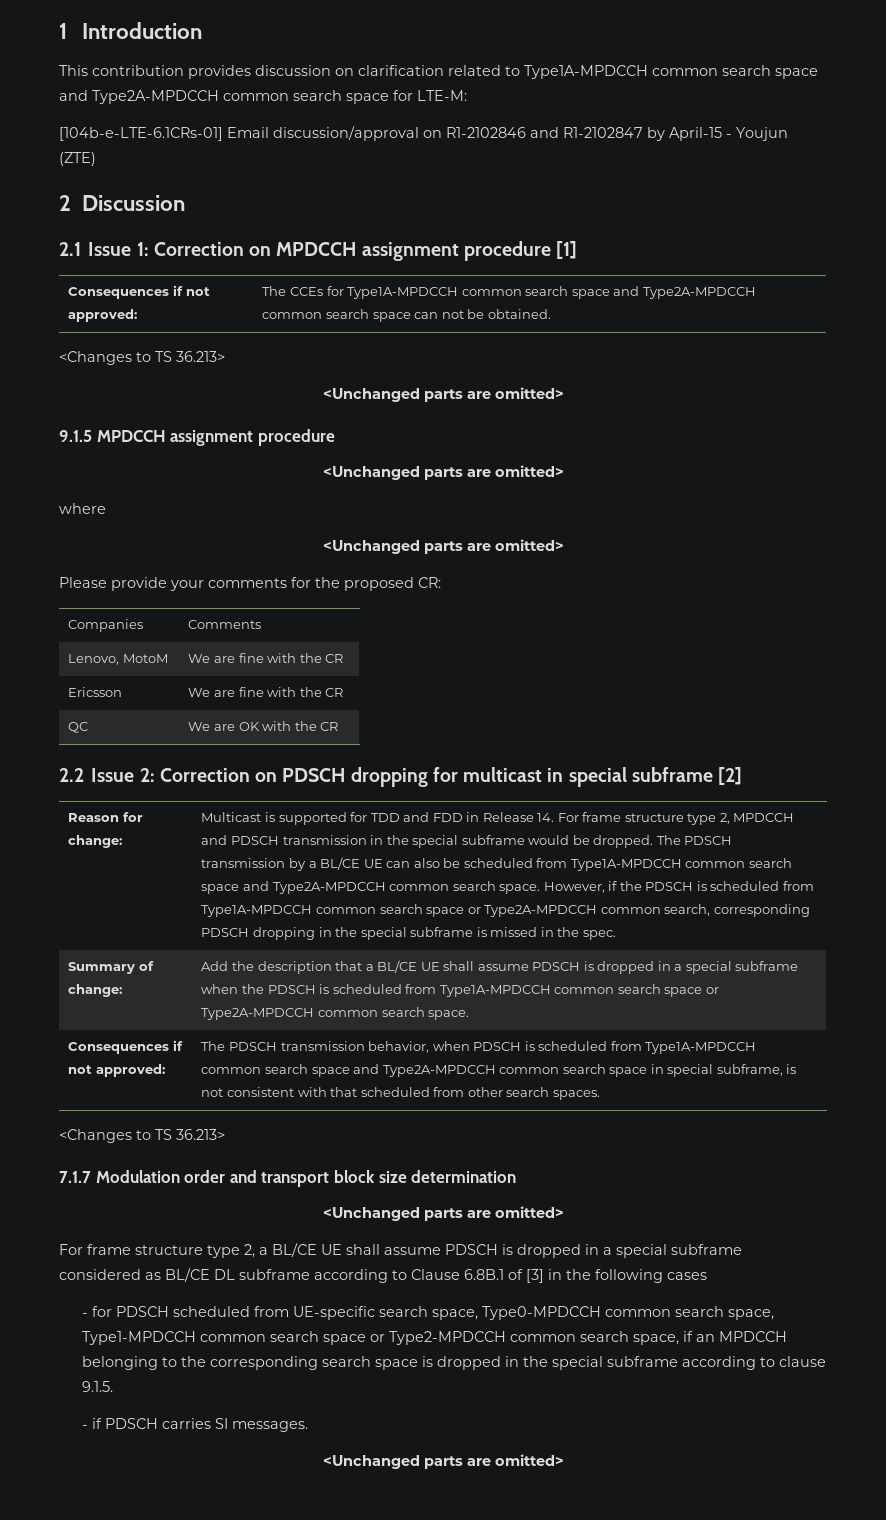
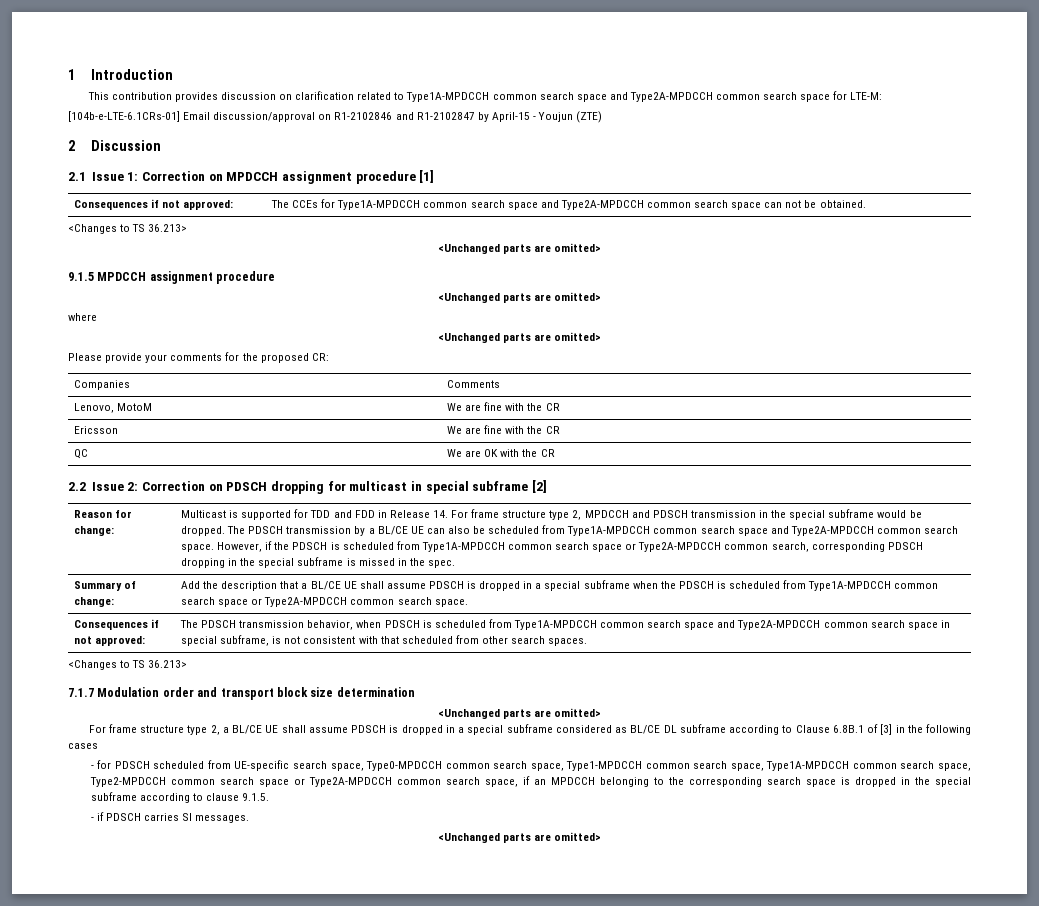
- - for PDSCH scheduled from UE-specific search space, Type0-MPDCCH common search space, Type1-MPDCCH common search space or Type2-MPDCCH common search space, if an MPDCCH belonging to the corresponding search space is dropped in the special subframe according to clause 9.1.5.
+ - for PDSCH scheduled from UE-specific search space, Type0-MPDCCH common search space, Type1-MPDCCH common search space, Type1A-MPDCCH common search space, Type2-MPDCCH common search space or Type2A-MPDCCH common search space, if an MPDCCH belonging to the corresponding search space is dropped in the special subframe according to clause 9.1.5.

